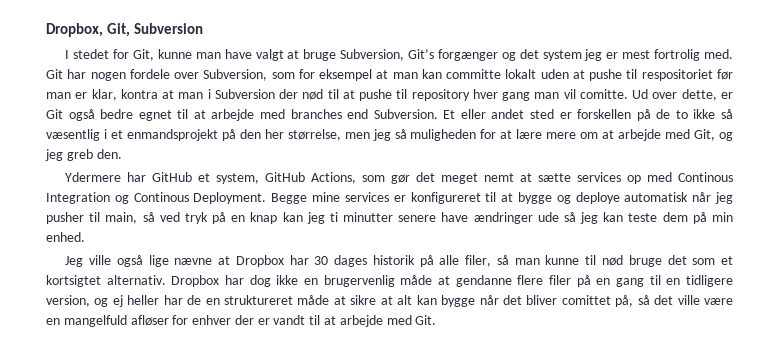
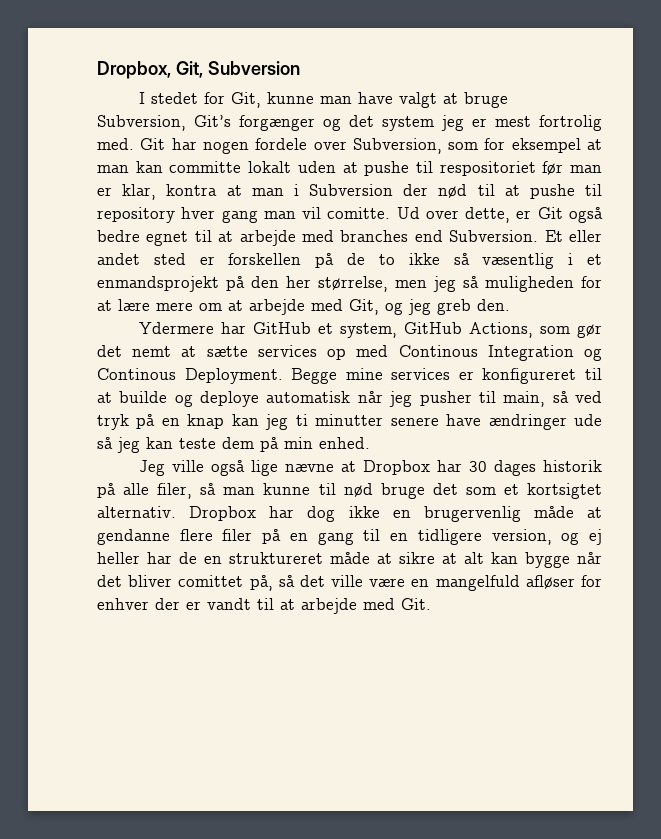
- Ydermere har GitHub et system, GitHub Actions, som gør det meget nemt at sætte services op med Continous Integration og Continous Deployment.
+ Ydermere har GitHub et system, GitHub Actions, som gør det nemt at sætte services op med Continous Integration og Continous Deployment.
- Begge mine services er konfigureret til at bygge og deploye automatisk når jeg pusher til main, så ved tryk på en knap kan jeg ti minutter senere have ændringer ude så jeg kan teste dem på min enhed.
+ Begge mine services er konfigureret til at builde og deploye automatisk når jeg pusher til main, så ved tryk på en knap kan jeg ti minutter senere have ændringer ude så jeg kan teste dem på min enhed.

